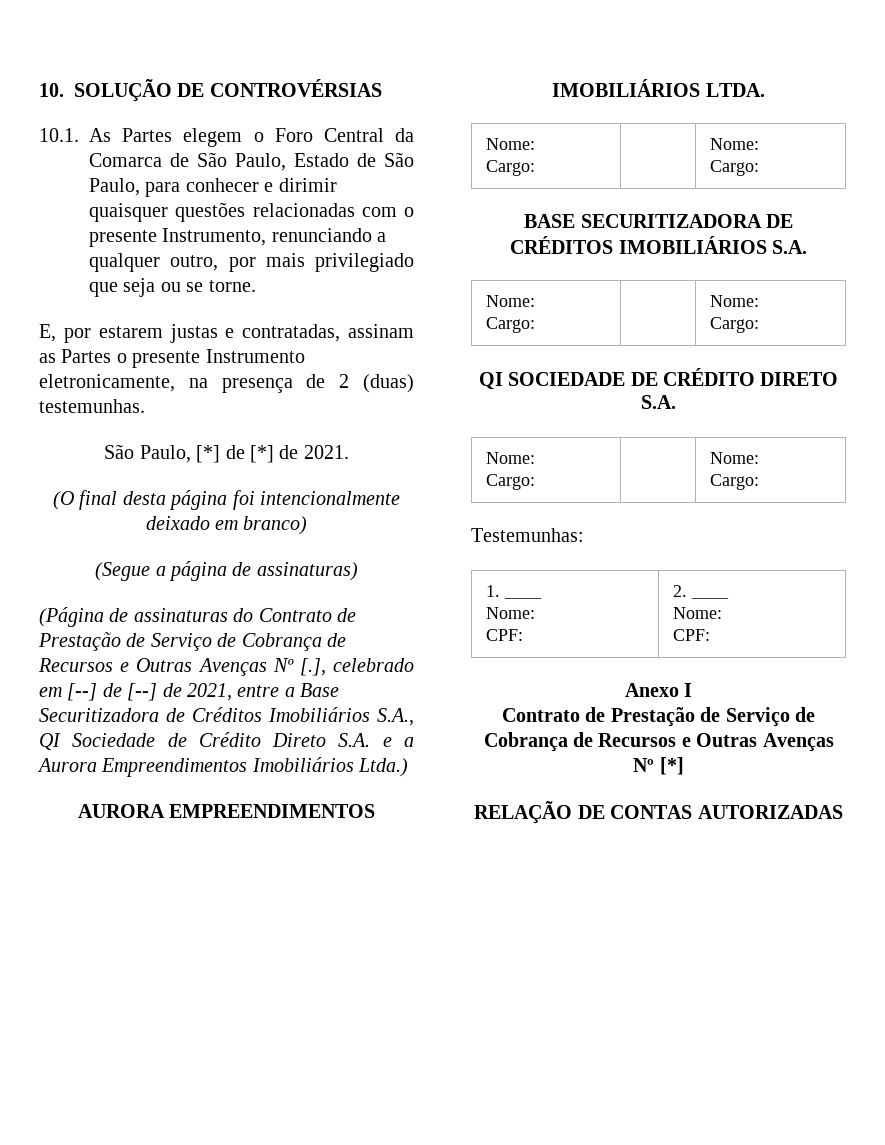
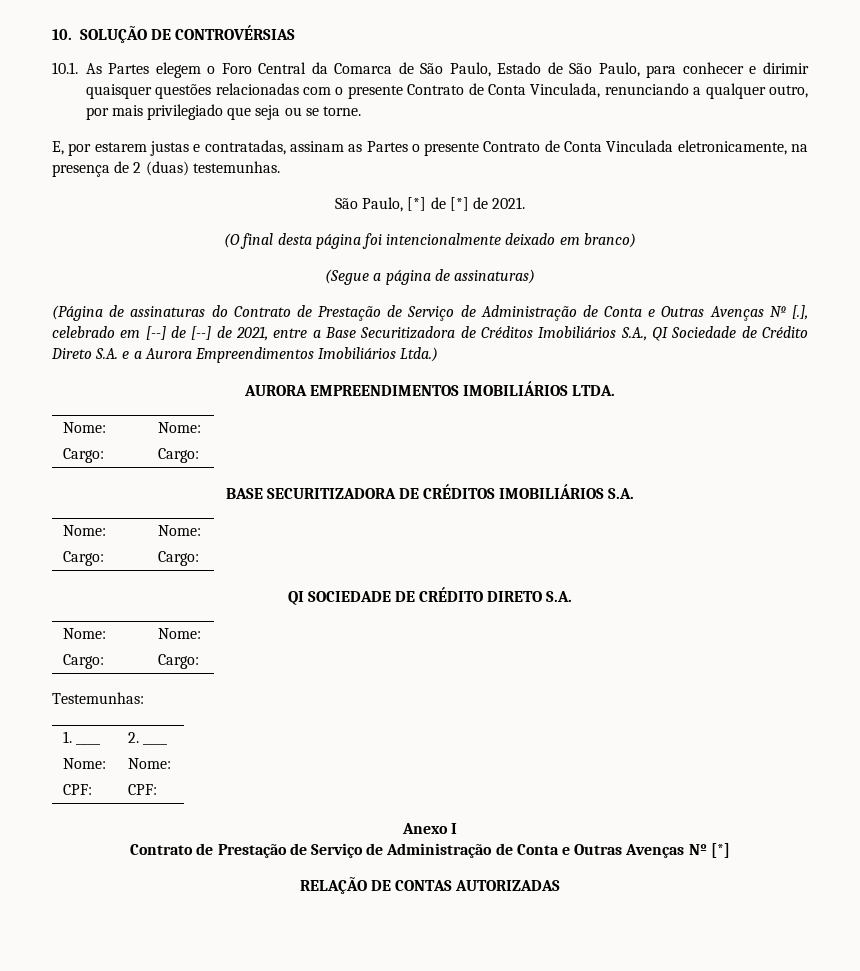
- 10.1. As Partes elegem o Foro Central da Comarca de São Paulo, Estado de São Paulo, para conhecer e dirimir quaisquer questões relacionadas com o presente Instrumento, renunciando a qualquer outro, por mais privilegiado que seja ou se torne.
+ 10.1. As Partes elegem o Foro Central da Comarca de São Paulo, Estado de São Paulo, para conhecer e dirimir quaisquer questões relacionadas com o presente Contrato de Conta Vinculada, renunciando a qualquer outro, por mais privilegiado que seja ou se torne.
- E, por estarem justas e contratadas, assinam as Partes o presente Instrumento eletronicamente, na presença de 2 (duas) testemunhas.
+ E, por estarem justas e contratadas, assinam as Partes o presente Contrato de Conta Vinculada eletronicamente, na presença de 2 (duas) testemunhas.
- (Página de assinaturas do Contrato de Prestação de Serviço de Cobrança de Recursos e Outras Avenças Nº [.], celebrado em [--] de [--] de 2021, entre a Base Securitizadora de Créditos Imobiliários S.A., QI Sociedade de Crédito Direto S.A. e a Aurora Empreendimentos Imobiliários Ltda.)
+ (Página de assinaturas do Contrato de Prestação de Serviço de Administração de Conta e Outras Avenças Nº [.], celebrado em [--] de [--] de 2021, entre a Base Securitizadora de Créditos Imobiliários S.A., QI Sociedade de Crédito Direto S.A. e a Aurora Empreendimentos Imobiliários Ltda.)
- Contrato de Prestação de Serviço de Cobrança de Recursos e Outras Avenças Nº [*]
+ Contrato de Prestação de Serviço de Administração de Conta e Outras Avenças Nº [*]

